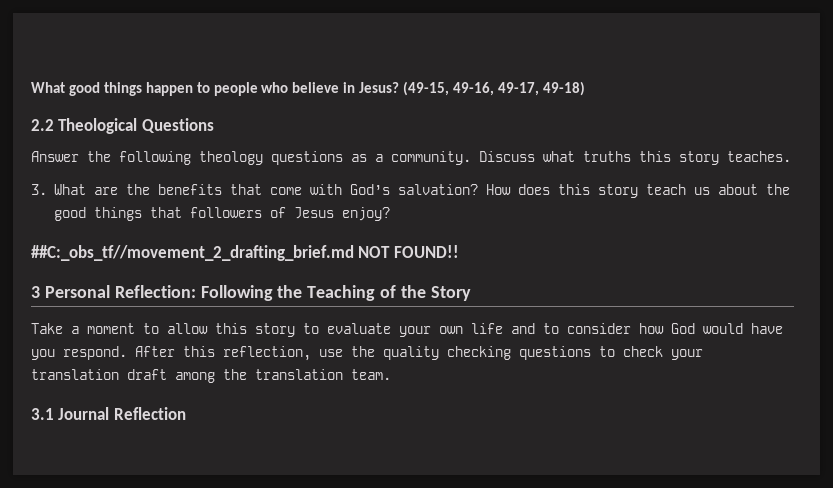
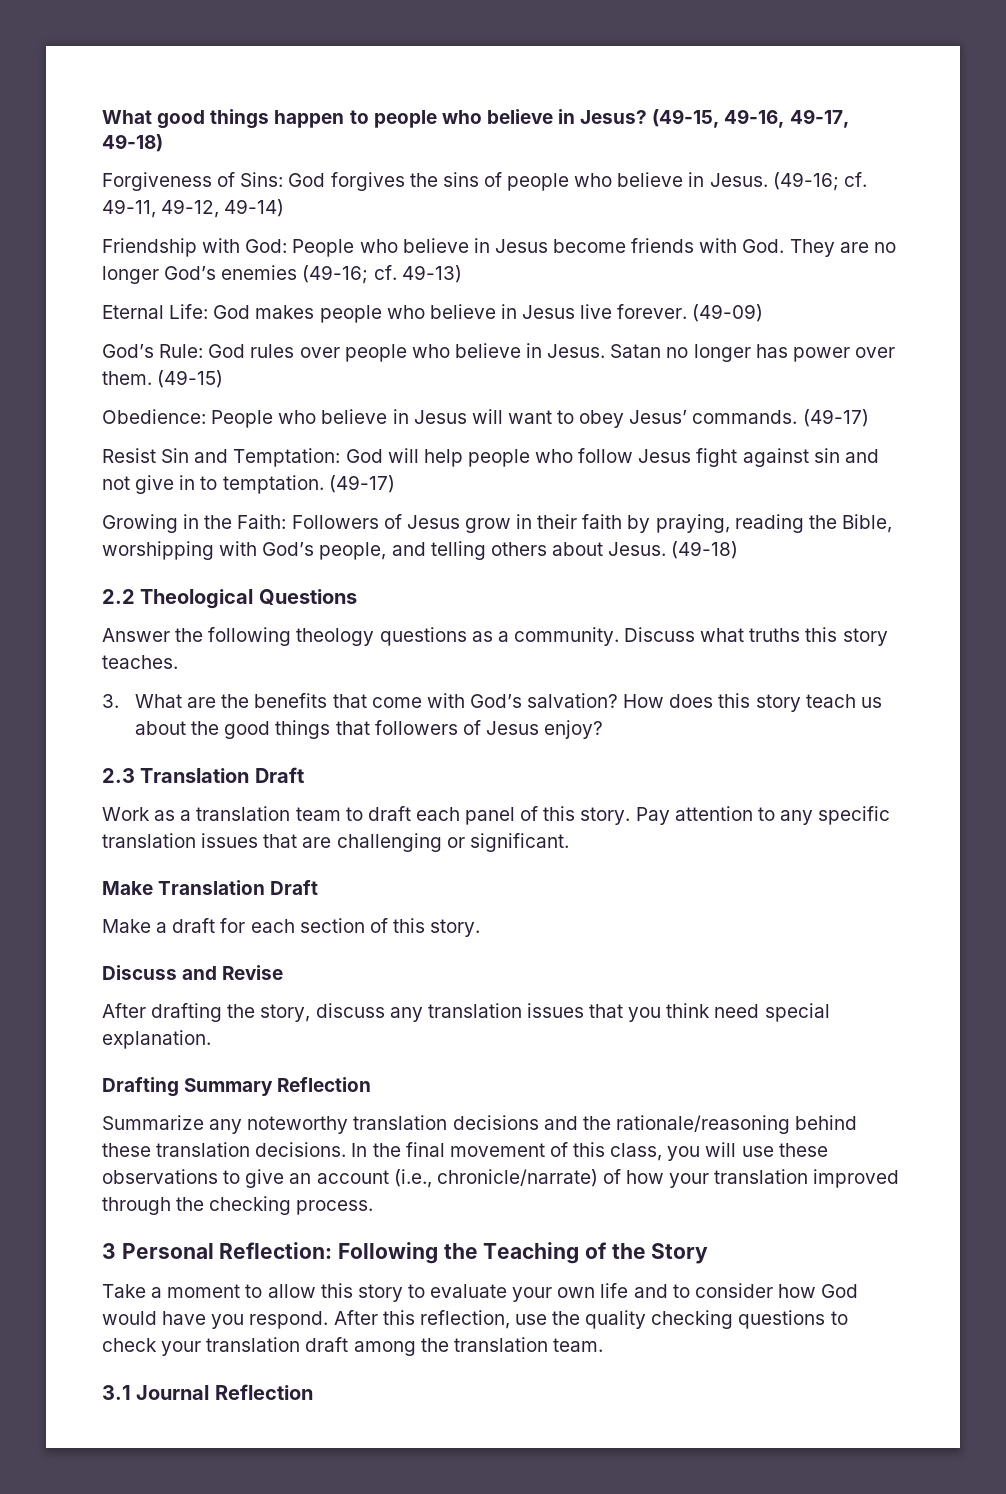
+ Forgiveness of Sins: God forgives the sins of people who believe in Jesus. (49-16; cf. 49-11, 49-12, 49-14)
+ Friendship with God: People who believe in Jesus become friends with God. They are no longer God’s enemies (49-16; cf. 49-13)
+ Eternal Life: God makes people who believe in Jesus live forever. (49-09)
+ God’s Rule: God rules over people who believe in Jesus. Satan no longer has power over them. (49-15)
+ Obedience: People who believe in Jesus will want to obey Jesus’ commands. (49-17)
+ Resist Sin and Temptation: God will help people who follow Jesus fight against sin and not give in to temptation. (49-17)
+ Growing in the Faith: Followers of Jesus grow in their faith by praying, reading the Bible, worshipping with God’s people, and telling others about Jesus. (49-18)
- ##C:_obs_tf//movement_2_drafting_brief.md NOT FOUND!!
+ 2.3 Translation Draft
+ Work as a translation team to draft each panel of this story. Pay attention to any specific translation issues that are challenging or significant.
+ Make Translation Draft
+ Make a draft for each section of this story.
+ Discuss and Revise
+ After drafting the story, discuss any translation issues that you think need special explanation.
+ Drafting Summary Reflection
+ Summarize any noteworthy translation decisions and the rationale/reasoning behind these translation decisions. In the final movement of this class, you will use these observations to give an account (i.e., chronicle/narrate) of how your translation improved through the checking process.

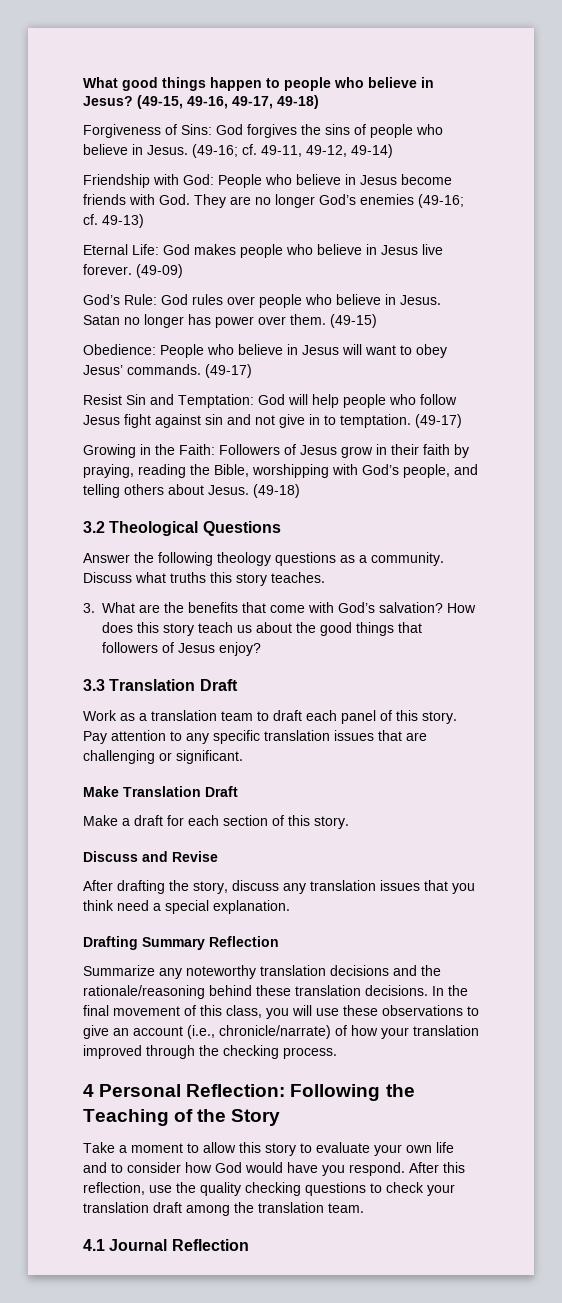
- 2.2 Theological Questions
+ 3.2 Theological Questions
- 2.3 Translation Draft
+ 3.3 Translation Draft
- After drafting the story, discuss any translation issues that you think need special explanation.
+ After drafting the story, discuss any translation issues that you think need a special explanation.
- 3 Personal Reflection: Following the Teaching of the Story
+ 4 Personal Reflection: Following the Teaching of the Story
- 3.1 Journal Reflection
+ 4.1 Journal Reflection

